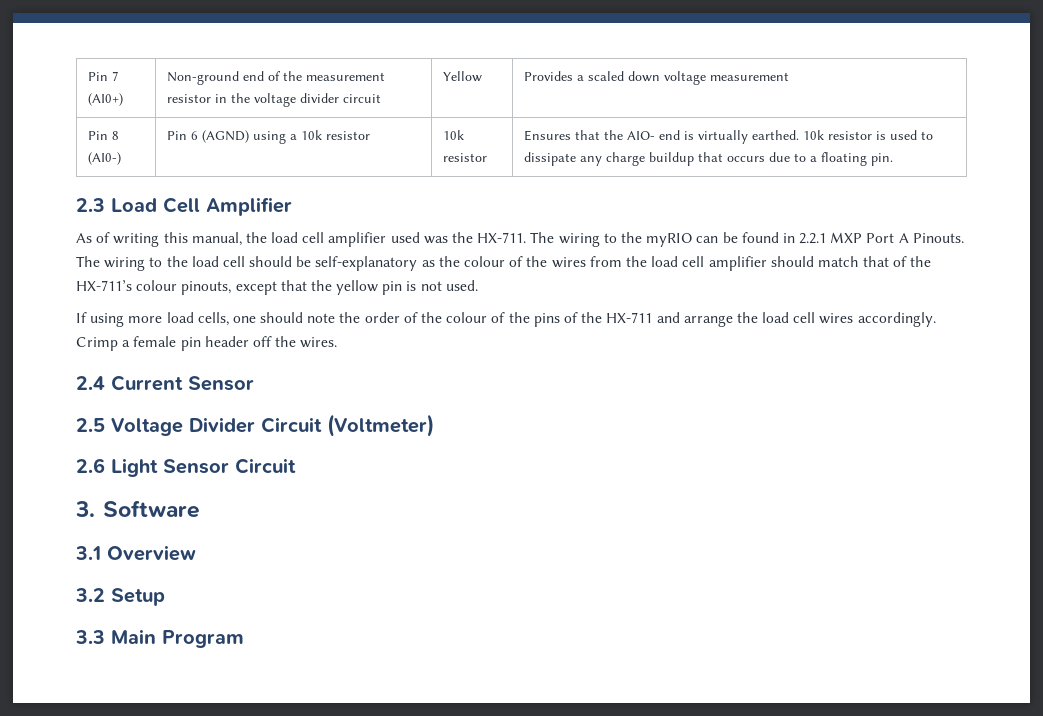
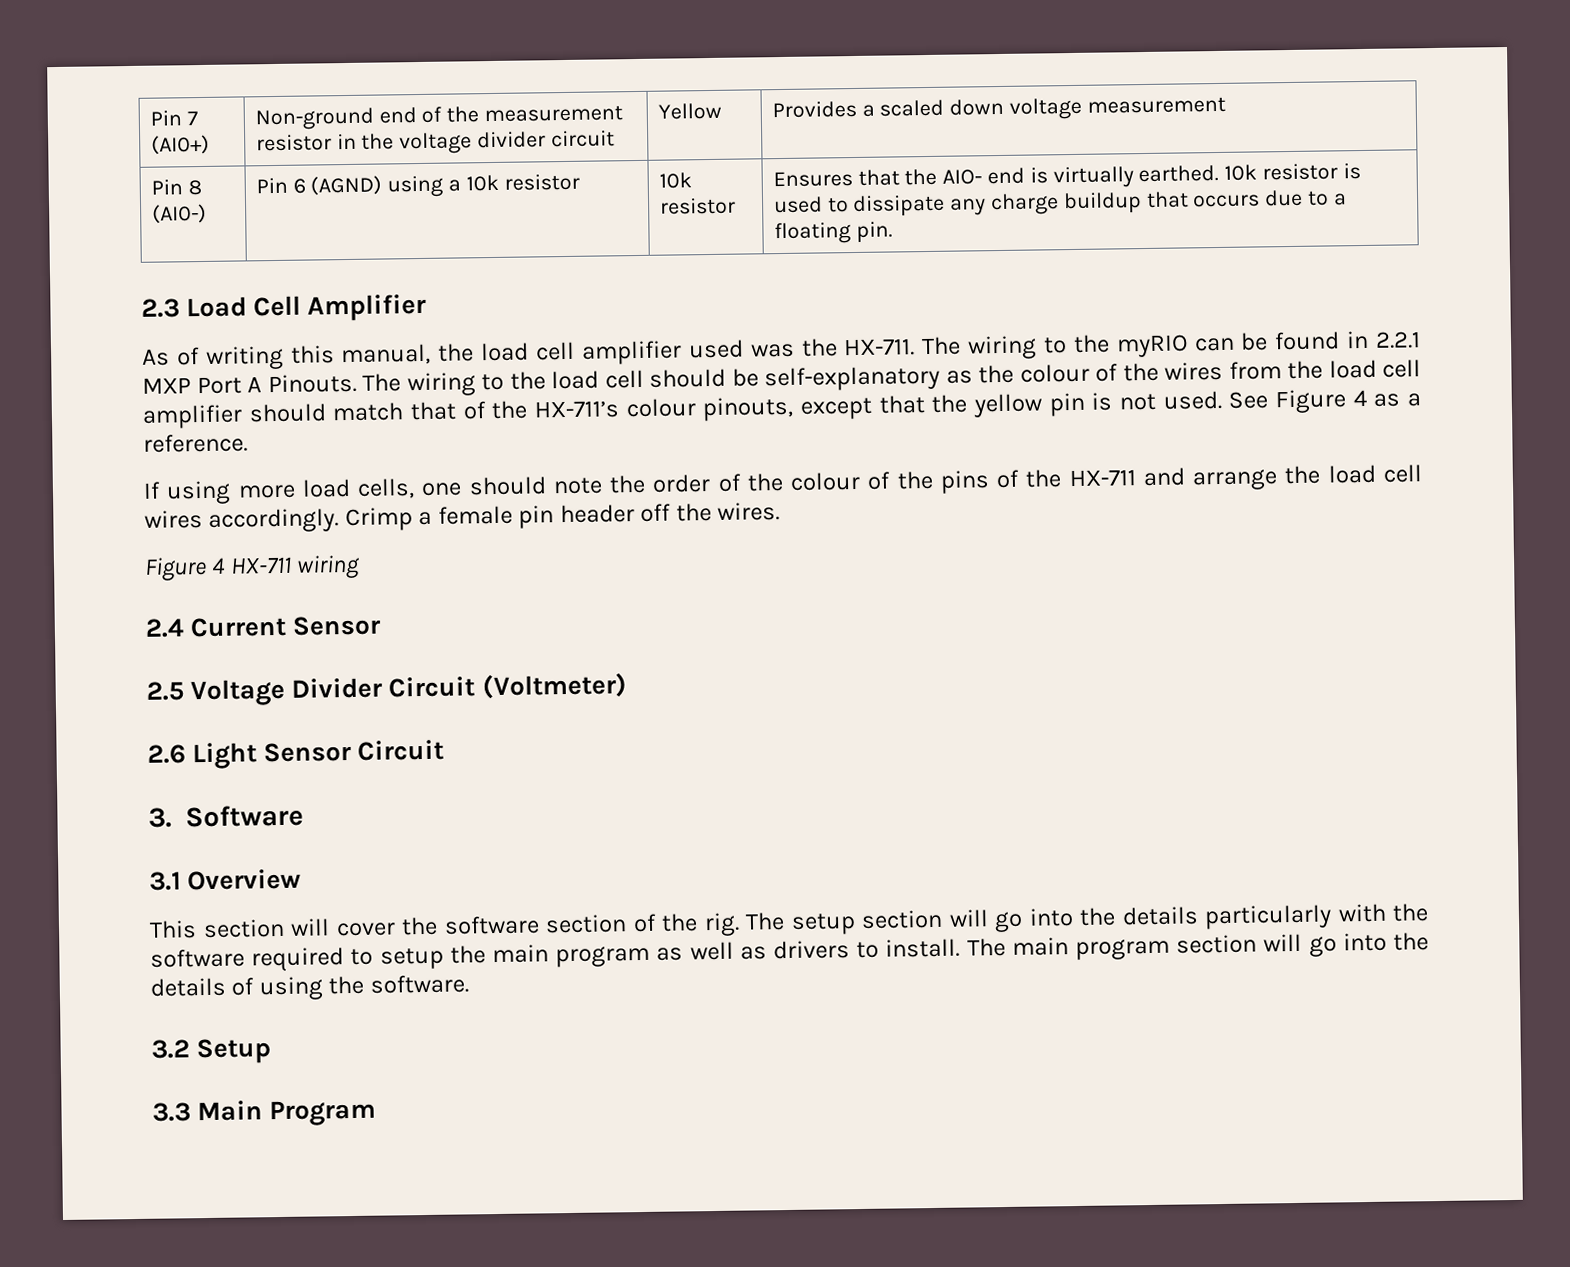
+ See Figure 4 as a reference.
+ Figure 4 HX-711 wiring
+ This section will cover the software section of the rig. The setup section will go into the details particularly with the software required to setup the main program as well as drivers to install. The main program section will go into the details of using the software.

